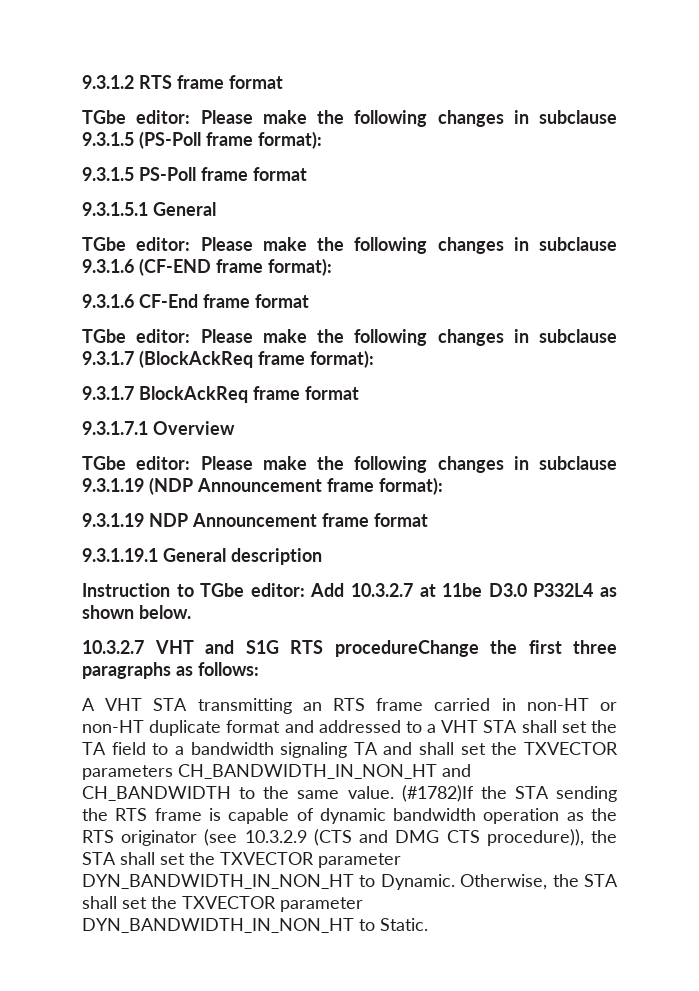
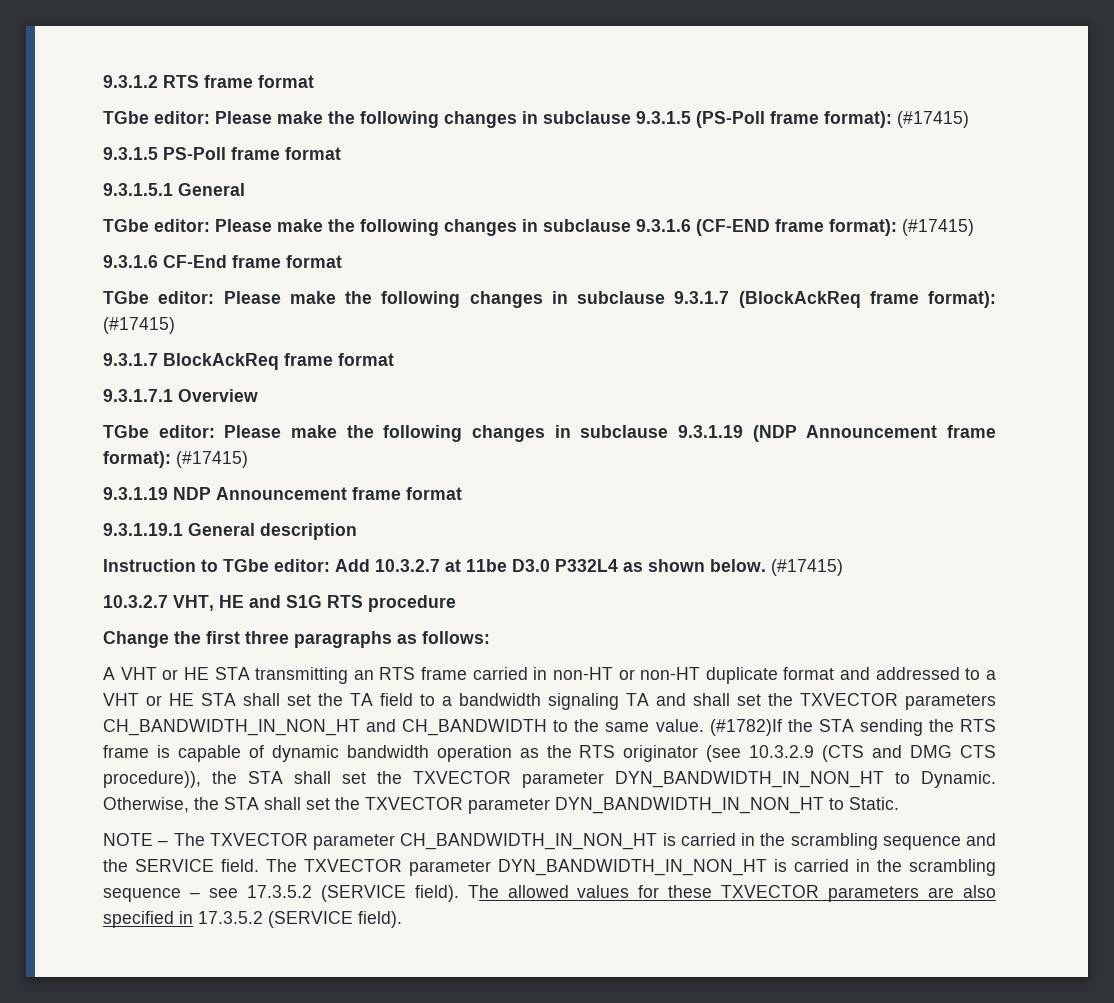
- TGbe editor: Please make the following changes in subclause 9.3.1.5 (PS-Poll frame format):
+ TGbe editor: Please make the following changes in subclause 9.3.1.5 (PS-Poll frame format): (#17415)
- TGbe editor: Please make the following changes in subclause 9.3.1.6 (CF-END frame format):
+ TGbe editor: Please make the following changes in subclause 9.3.1.6 (CF-END frame format): (#17415)
- TGbe editor: Please make the following changes in subclause 9.3.1.7 (BlockAckReq frame format):
+ TGbe editor: Please make the following changes in subclause 9.3.1.7 (BlockAckReq frame format): (#17415)
- TGbe editor: Please make the following changes in subclause 9.3.1.19 (NDP Announcement frame format):
+ TGbe editor: Please make the following changes in subclause 9.3.1.19 (NDP Announcement frame format): (#17415)
- Instruction to TGbe editor: Add 10.3.2.7 at 11be D3.0 P332L4 as shown below.
- 10.3.2.7 VHT and S1G RTS procedureChange the first three paragraphs as follows:
+ Instruction to TGbe editor: Add 10.3.2.7 at 11be D3.0 P332L4 as shown below. (#17415)
+ 10.3.2.7 VHT, HE and S1G RTS procedure
+ Change the first three paragraphs as follows:
- A VHT STA transmitting an RTS frame carried in non-HT or non-HT duplicate format and addressed to a VHT STA shall set the TA field to a bandwidth signaling TA and shall set the TXVECTOR parameters CH_BANDWIDTH_IN_NON_HT and CH_BANDWIDTH to the same value.
+ A VHT or HE STA transmitting an RTS frame carried in non-HT or non-HT duplicate format and addressed to a VHT or HE STA shall set the TA field to a bandwidth signaling TA and shall set the TXVECTOR parameters CH_BANDWIDTH_IN_NON_HT and CH_BANDWIDTH to the same value.
+ NOTE – The TXVECTOR parameter CH_BANDWIDTH_IN_NON_HT is carried in the scrambling sequence and the SERVICE field. The TXVECTOR parameter DYN_BANDWIDTH_IN_NON_HT is carried in the scrambling sequence – see 17.3.5.2 (SERVICE field). The allowed values for these TXVECTOR parameters are also specified in 17.3.5.2 (SERVICE field).

